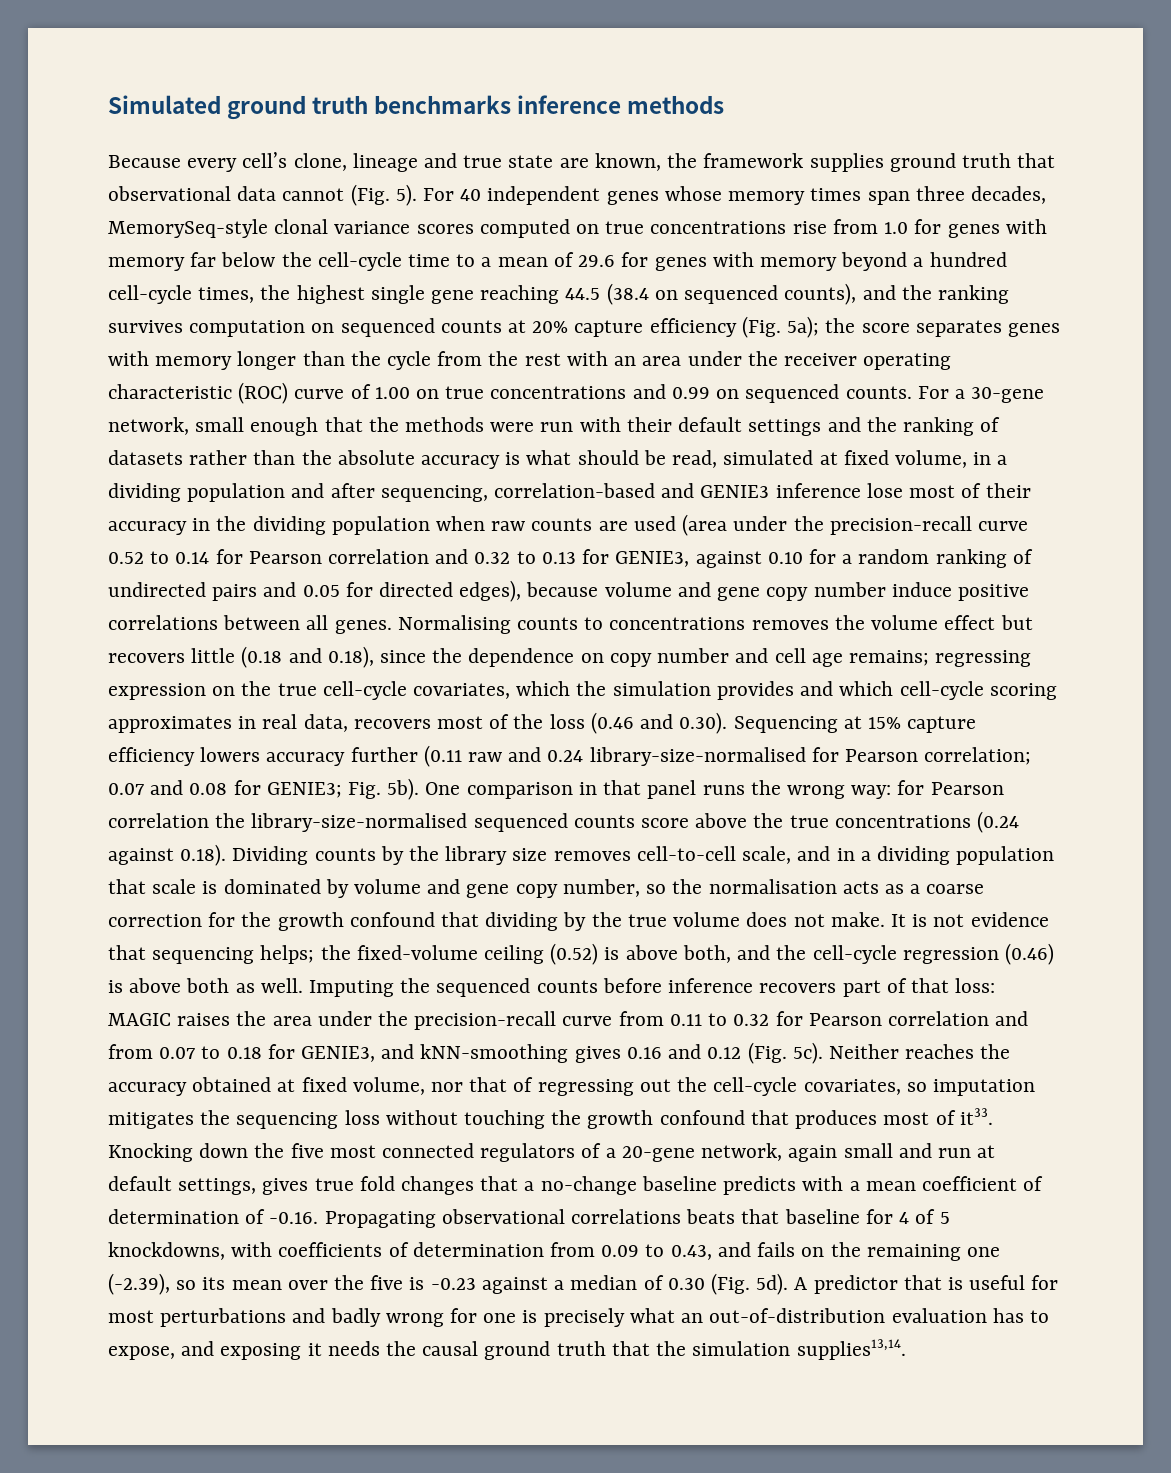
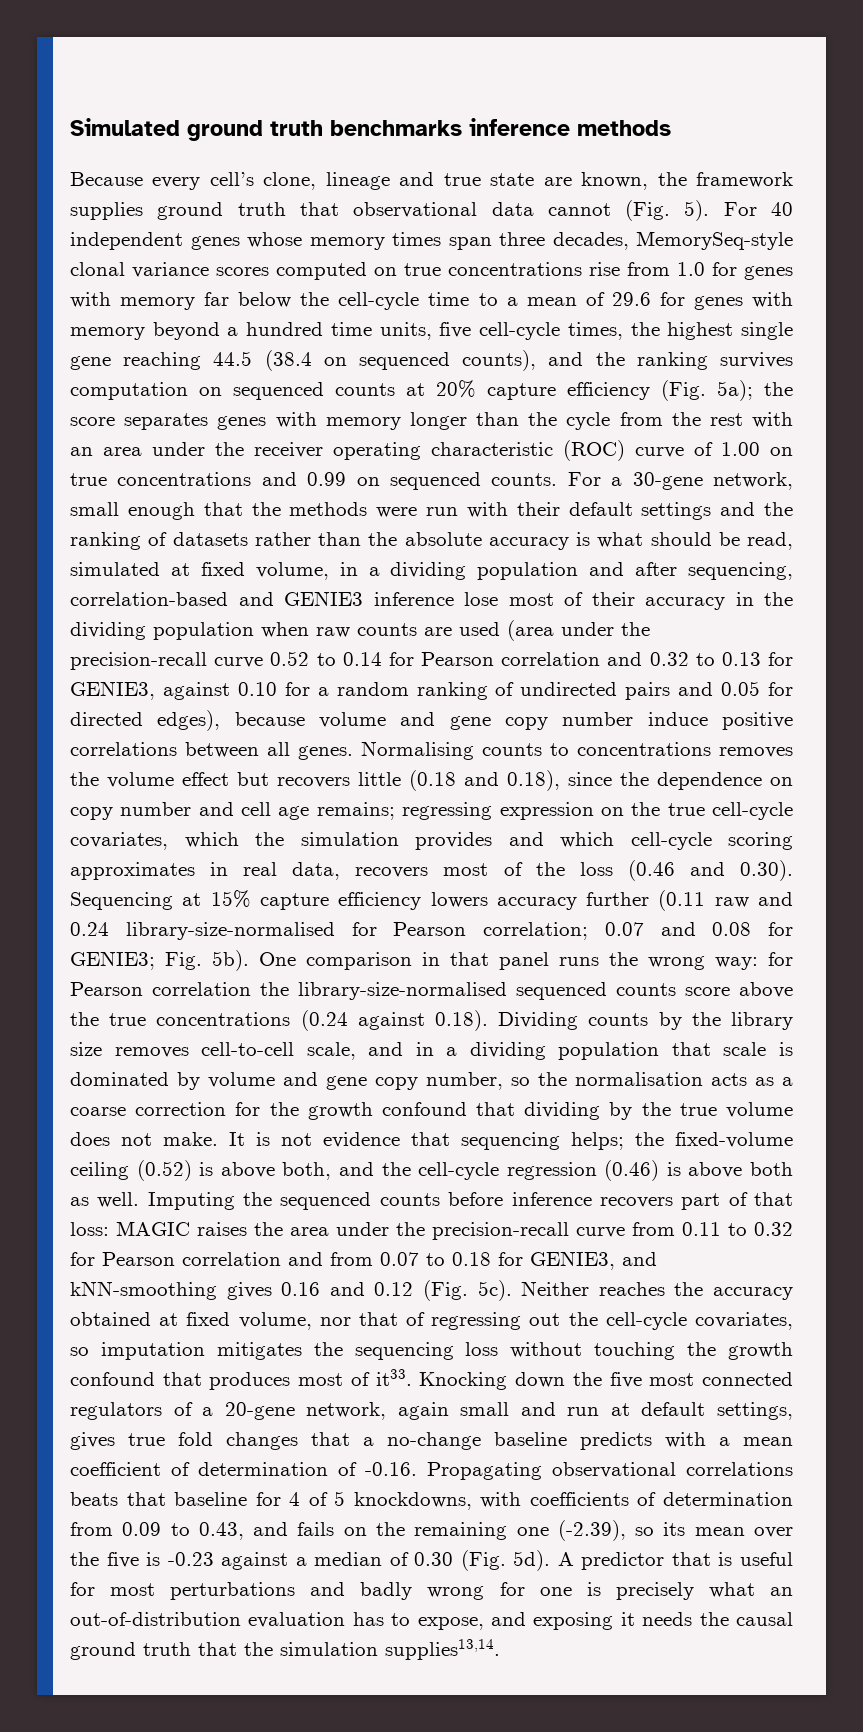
- For 40 independent genes whose memory times span three decades, MemorySeq-style clonal variance scores computed on true concentrations rise from 1.0 for genes with memory far below the cell-cycle time to a mean of 29.6 for genes with memory beyond a hundred cell-cycle times, the highest single gene reaching 44.5 (38.4 on sequenced counts), and the ranking survives computation on sequenced counts at 20% capture efficiency (Fig. 5a);
+ For 40 independent genes whose memory times span three decades, MemorySeq-style clonal variance scores computed on true concentrations rise from 1.0 for genes with memory far below the cell-cycle time to a mean of 29.6 for genes with memory beyond a hundred time units, five cell-cycle times, the highest single gene reaching 44.5 (38.4 on sequenced counts), and the ranking survives computation on sequenced counts at 20% capture efficiency (Fig. 5a);

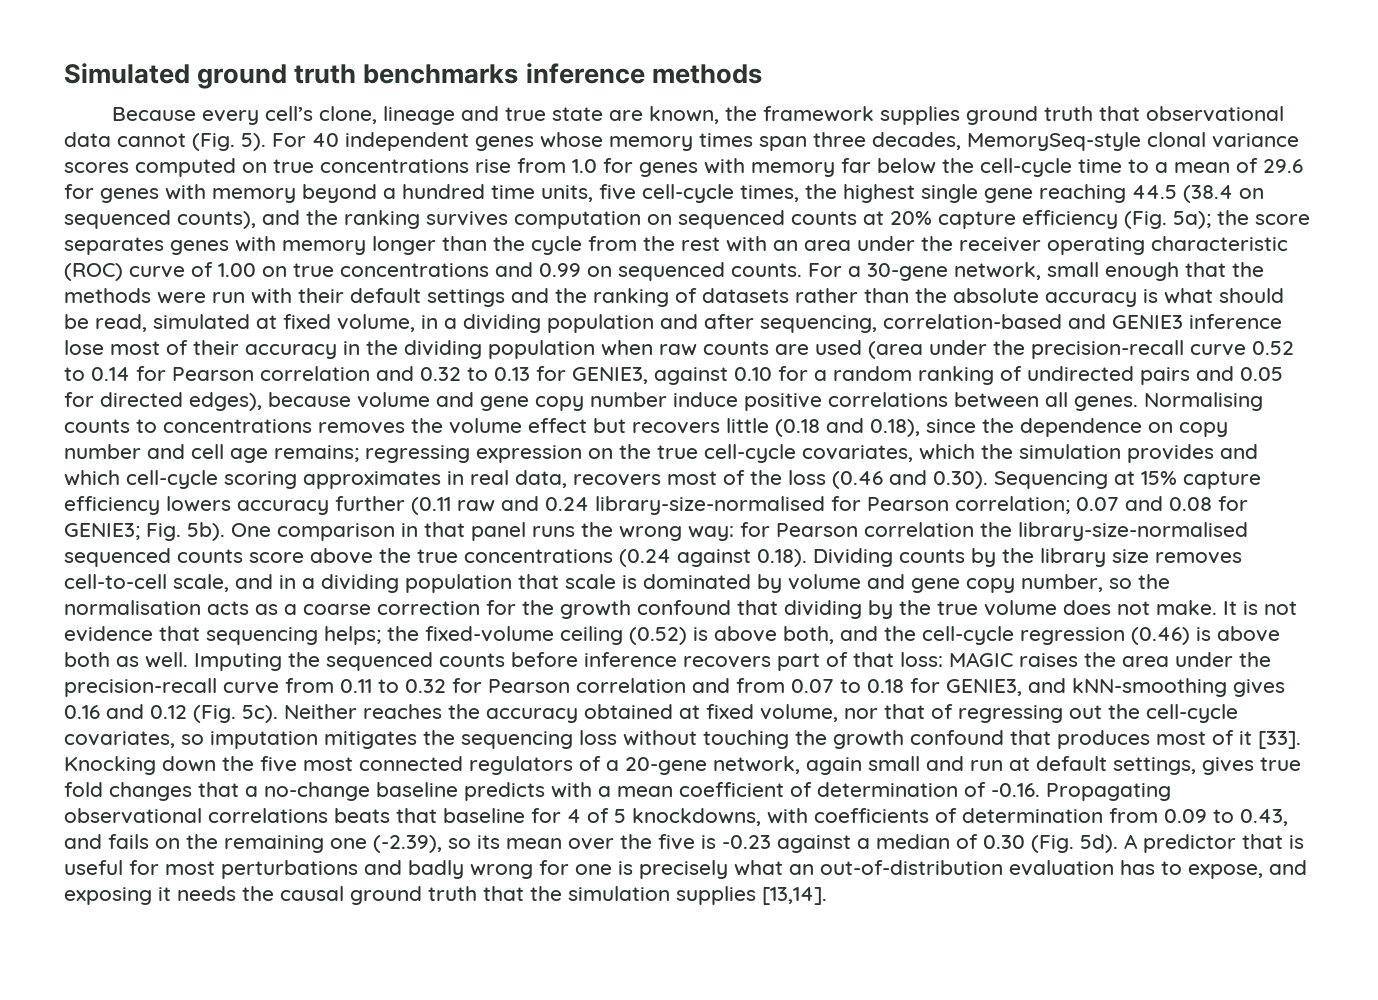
- Neither reaches the accuracy obtained at fixed volume, nor that of regressing out the cell-cycle covariates, so imputation mitigates the sequencing loss without touching the growth confound that produces most of it33.
+ Neither reaches the accuracy obtained at fixed volume, nor that of regressing out the cell-cycle covariates, so imputation mitigates the sequencing loss without touching the growth confound that produces most of it [33].
- A predictor that is useful for most perturbations and badly wrong for one is precisely what an out-of-distribution evaluation has to expose, and exposing it needs the causal ground truth that the simulation supplies13,14.
+ A predictor that is useful for most perturbations and badly wrong for one is precisely what an out-of-distribution evaluation has to expose, and exposing it needs the causal ground truth that the simulation supplies [13,14].

